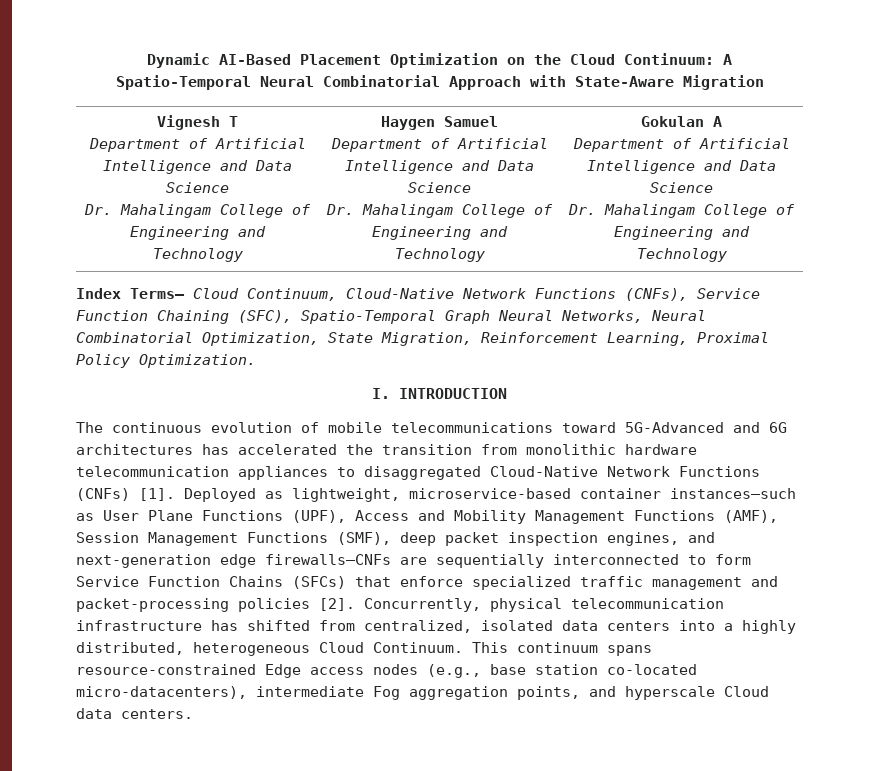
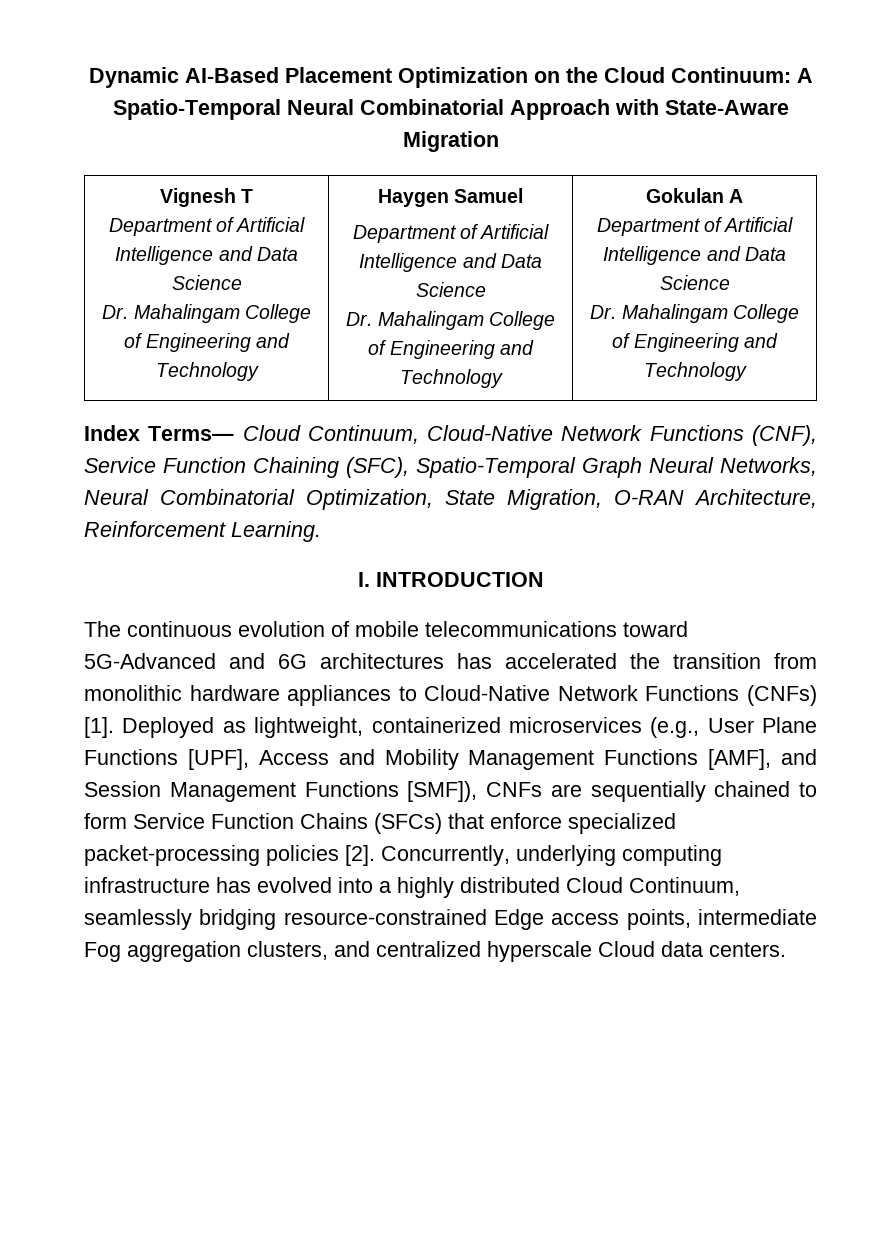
- Index Terms— Cloud Continuum, Cloud-Native Network Functions (CNFs), Service Function Chaining (SFC), Spatio-Temporal Graph Neural Networks, Neural Combinatorial Optimization, State Migration, Reinforcement Learning, Proximal Policy Optimization.
+ Index Terms— Cloud Continuum, Cloud-Native Network Functions (CNF), Service Function Chaining (SFC), Spatio-Temporal Graph Neural Networks, Neural Combinatorial Optimization, State Migration, O-RAN Architecture, Reinforcement Learning.
- The continuous evolution of mobile telecommunications toward 5G-Advanced and 6G architectures has accelerated the transition from monolithic hardware telecommunication appliances to disaggregated Cloud-Native Network Functions (CNFs) [1].
+ The continuous evolution of mobile telecommunications toward 5G-Advanced and 6G architectures has accelerated the transition from monolithic hardware appliances to Cloud-Native Network Functions (CNFs) [1].
- Deployed as lightweight, microservice-based container instances—such as User Plane Functions (UPF), Access and Mobility Management Functions (AMF), Session Management Functions (SMF), deep packet inspection engines, and next-generation edge firewalls—CNFs are sequentially interconnected to form Service Function Chains (SFCs) that enforce specialized traffic management and packet-processing policies [2].
+ Deployed as lightweight, containerized microservices (e.g., User Plane Functions [UPF], Access and Mobility Management Functions [AMF], and Session Management Functions [SMF]), CNFs are sequentially chained to form Service Function Chains (SFCs) that enforce specialized packet-processing policies [2].
- Concurrently, physical telecommunication infrastructure has shifted from centralized, isolated data centers into a highly distributed, heterogeneous Cloud Continuum. This continuum spans resource-constrained Edge access nodes (e.g., base station co-located micro-datacenters), intermediate Fog aggregation points, and hyperscale Cloud data centers.
+ Concurrently, underlying computing infrastructure has evolved into a highly distributed Cloud Continuum, seamlessly bridging resource-constrained Edge access points, intermediate Fog aggregation clusters, and centralized hyperscale Cloud data centers.

